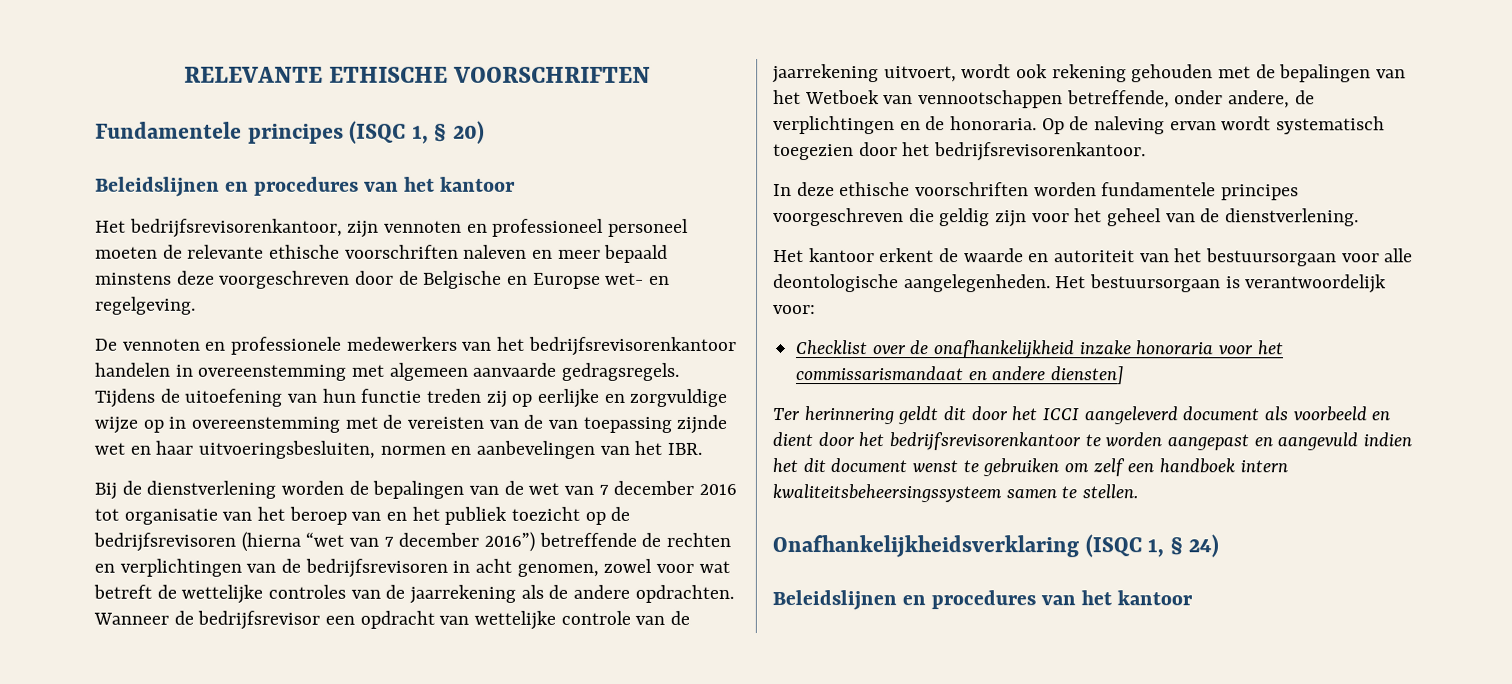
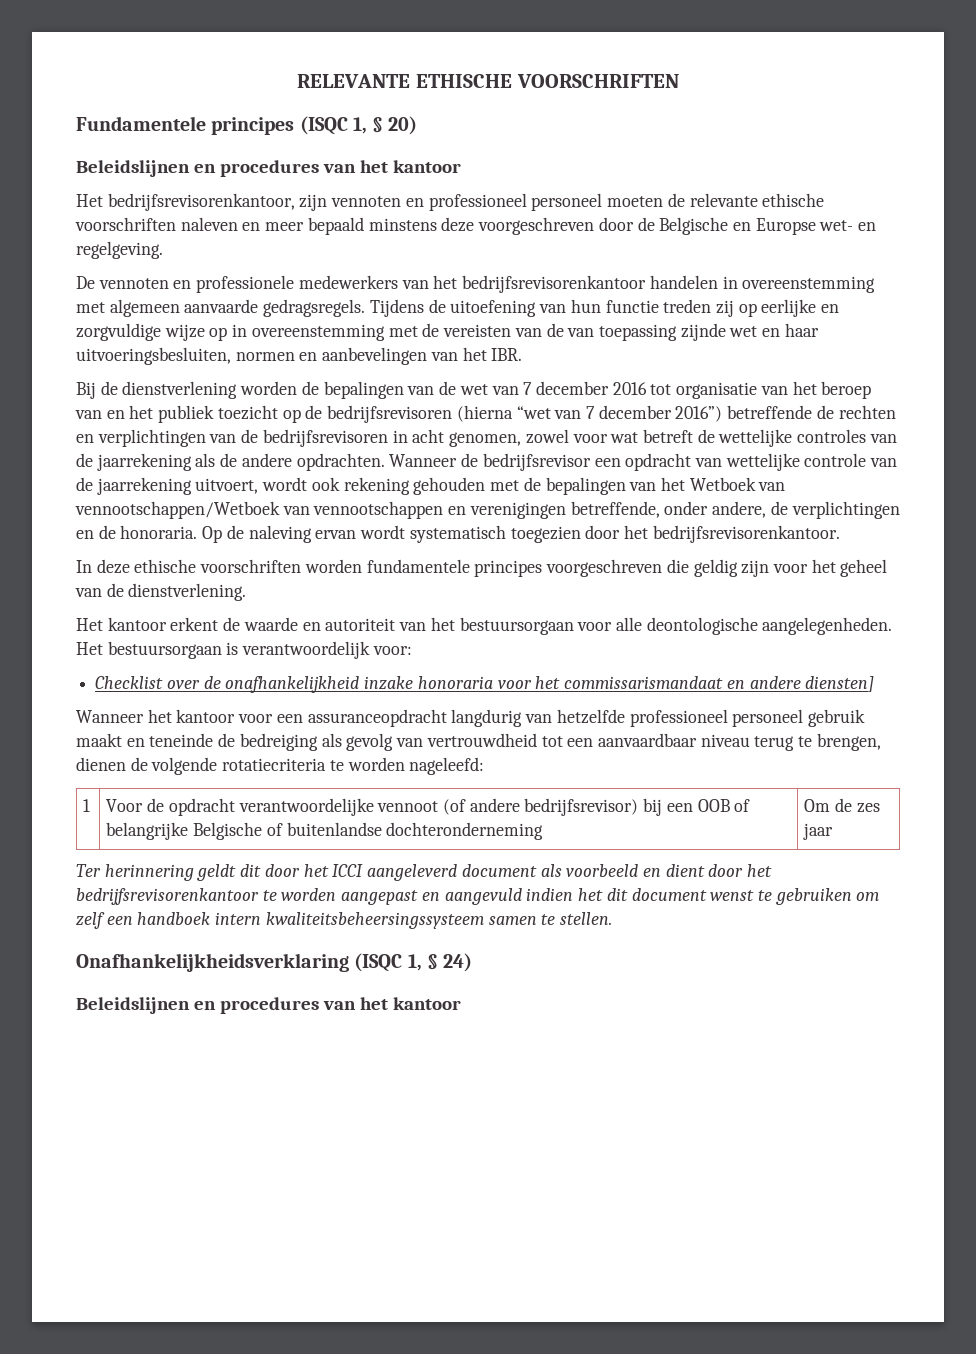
- Wanneer de bedrijfsrevisor een opdracht van wettelijke controle van de jaarrekening uitvoert, wordt ook rekening gehouden met de bepalingen van het Wetboek van vennootschappen betreffende, onder andere, de verplichtingen en de honoraria.
+ Wanneer de bedrijfsrevisor een opdracht van wettelijke controle van de jaarrekening uitvoert, wordt ook rekening gehouden met de bepalingen van het Wetboek van vennootschappen/Wetboek van vennootschappen en verenigingen betreffende, onder andere, de verplichtingen en de honoraria.
+ Wanneer het kantoor voor een assuranceopdracht langdurig van hetzelfde professioneel personeel gebruik maakt en teneinde de bedreiging als gevolg van vertrouwdheid tot een aanvaardbaar niveau terug te brengen, dienen de volgende rotatiecriteria te worden nageleefd:
+ 1 | Voor de opdracht verantwoordelijke vennoot (of andere bedrijfsrevisor) bij een OOB of belangrijke Belgische of buitenlandse dochteronderneming | Om de zes jaar

